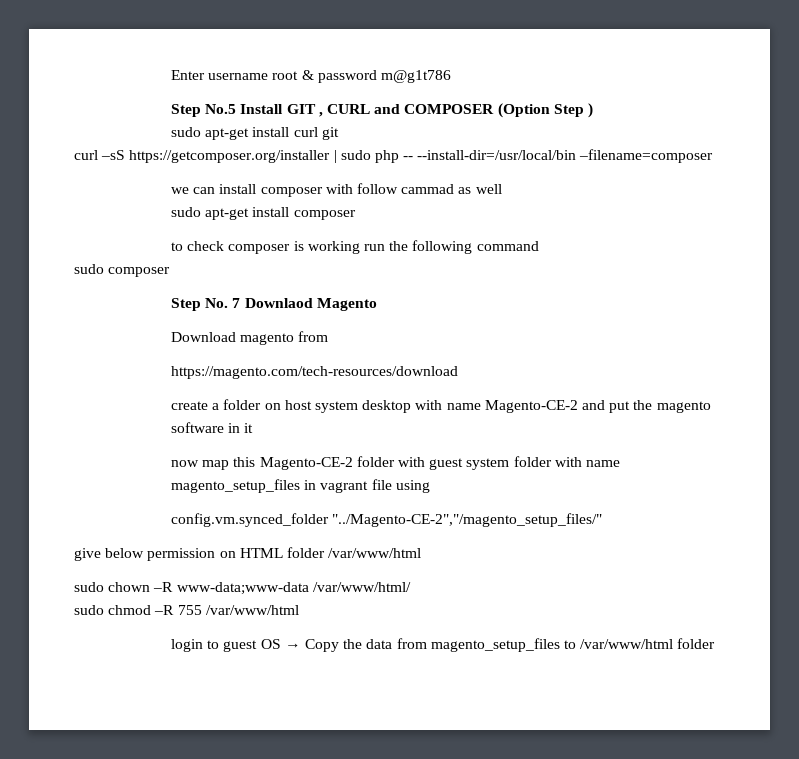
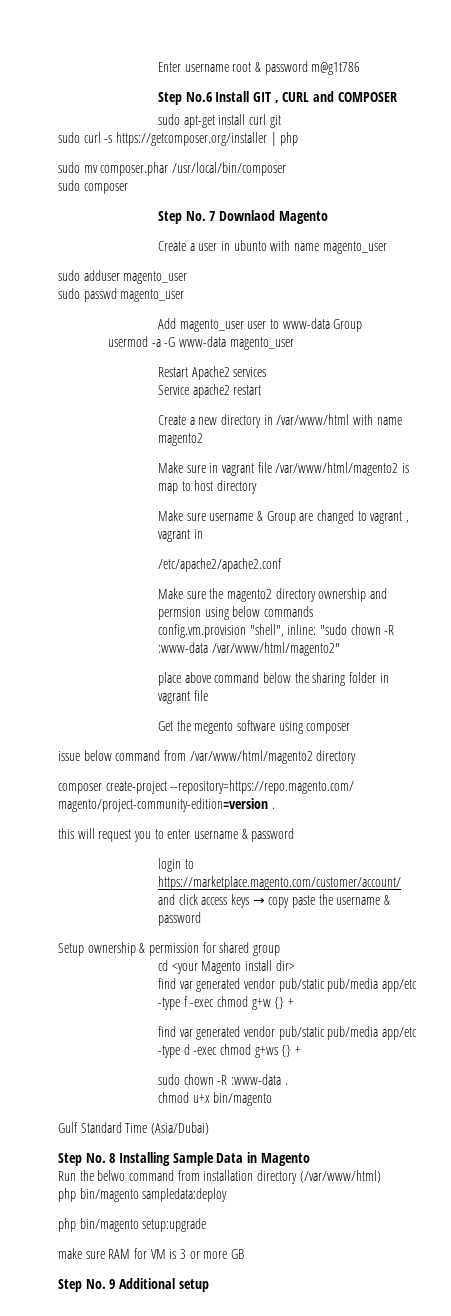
- Step No.5 Install GIT , CURL and COMPOSER (Option Step )
+ Step No.6 Install GIT , CURL and COMPOSER
- curl –sS https://getcomposer.org/installer | sudo php -- --install-dir=/usr/local/bin –filename=composer
- we can install composer with follow cammad as well
- sudo apt-get install composer
- to check composer is working run the following command
+ sudo curl -s https://getcomposer.org/installer | php
+ sudo mv composer.phar /usr/local/bin/composer
- Download magento from
- https://magento.com/tech-resources/download
- create a folder on host system desktop with name Magento-CE-2 and put the magento software in it
- now map this Magento-CE-2 folder with guest system folder with name magento_setup_files in vagrant file using
- config.vm.synced_folder "../Magento-CE-2","/magento_setup_files/"
- give below permission on HTML folder /var/www/html
- sudo chown –R www-data;www-data /var/www/html/
- sudo chmod –R 755 /var/www/html
- login to guest OS → Copy the data from magento_setup_files to /var/www/html folder
+ Create a user in ubunto with name magento_user
+ sudo adduser magento_user
+ sudo passwd magento_user
+ Add magento_user user to www-data Group
+ usermod -a -G www-data magento_user
+ Restart Apache2 services
+ Service apache2 restart
+ Create a new directory in /var/www/html with name magento2
+ Make sure in vagrant file /var/www/html/magento2 is map to host directory
+ Make sure username & Group are changed to vagrant , vagrant in
+ /etc/apache2/apache2.conf
+ Make sure the magento2 directory ownership and permsion using below commands
+ config.vm.provision "shell", inline: "sudo chown -R :www-data /var/www/html/magento2"
+ place above command below the sharing folder in vagrant file
+ Get the megento software using composer
+ issue below command from /var/www/html/magento2 directory
+ composer create-project --repository=https://repo.magento.com/ magento/project-community-edition=version .
+ this will request you to enter username & password
+ login to https://marketplace.magento.com/customer/account/ and click access keys → copy paste the username & password
+ Setup ownership & permission for shared group
+ cd <your Magento install dir>
+ find var generated vendor pub/static pub/media app/etc -type f -exec chmod g+w {} +
+ find var generated vendor pub/static pub/media app/etc -type d -exec chmod g+ws {} +
+ sudo chown -R :www-data .
+ chmod u+x bin/magento
+ Gulf Standard Time (Asia/Dubai)
+ Step No. 8 Installing Sample Data in Magento
+ Run the belwo command from installation directory (/var/www/html)
+ php bin/magento sampledata:deploy
+ php bin/magento setup:upgrade
+ make sure RAM for VM is 3 or more GB
+ Step No. 9 Additional setup

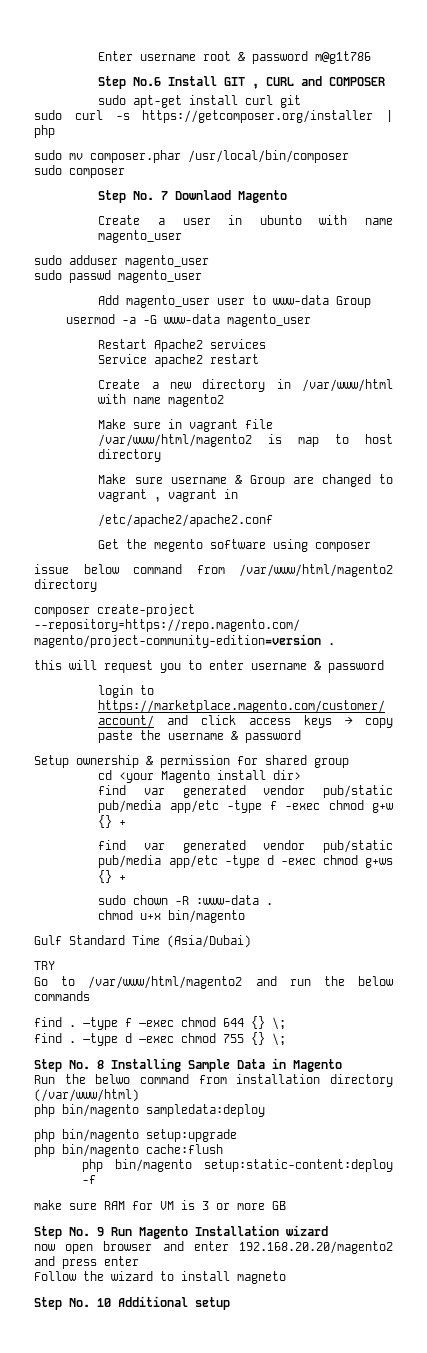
- Make sure the magento2 directory ownership and permsion using below commands
- config.vm.provision "shell", inline: "sudo chown -R :www-data /var/www/html/magento2"
- place above command below the sharing folder in vagrant file
+ TRY
+ Go to /var/www/html/magento2 and run the below commands
+ find . –type f –exec chmod 644 {} \;
+ find . –type d –exec chmod 755 {} \;
+ php bin/magento cache:flush
+ php bin/magento setup:static-content:deploy -f
- Step No. 9 Additional setup
+ Step No. 9 Run Magento Installation wizard
+ now open browser and enter 192.168.20.20/magento2 and press enter
+ Follow the wizard to install magneto
+ Step No. 10 Additional setup

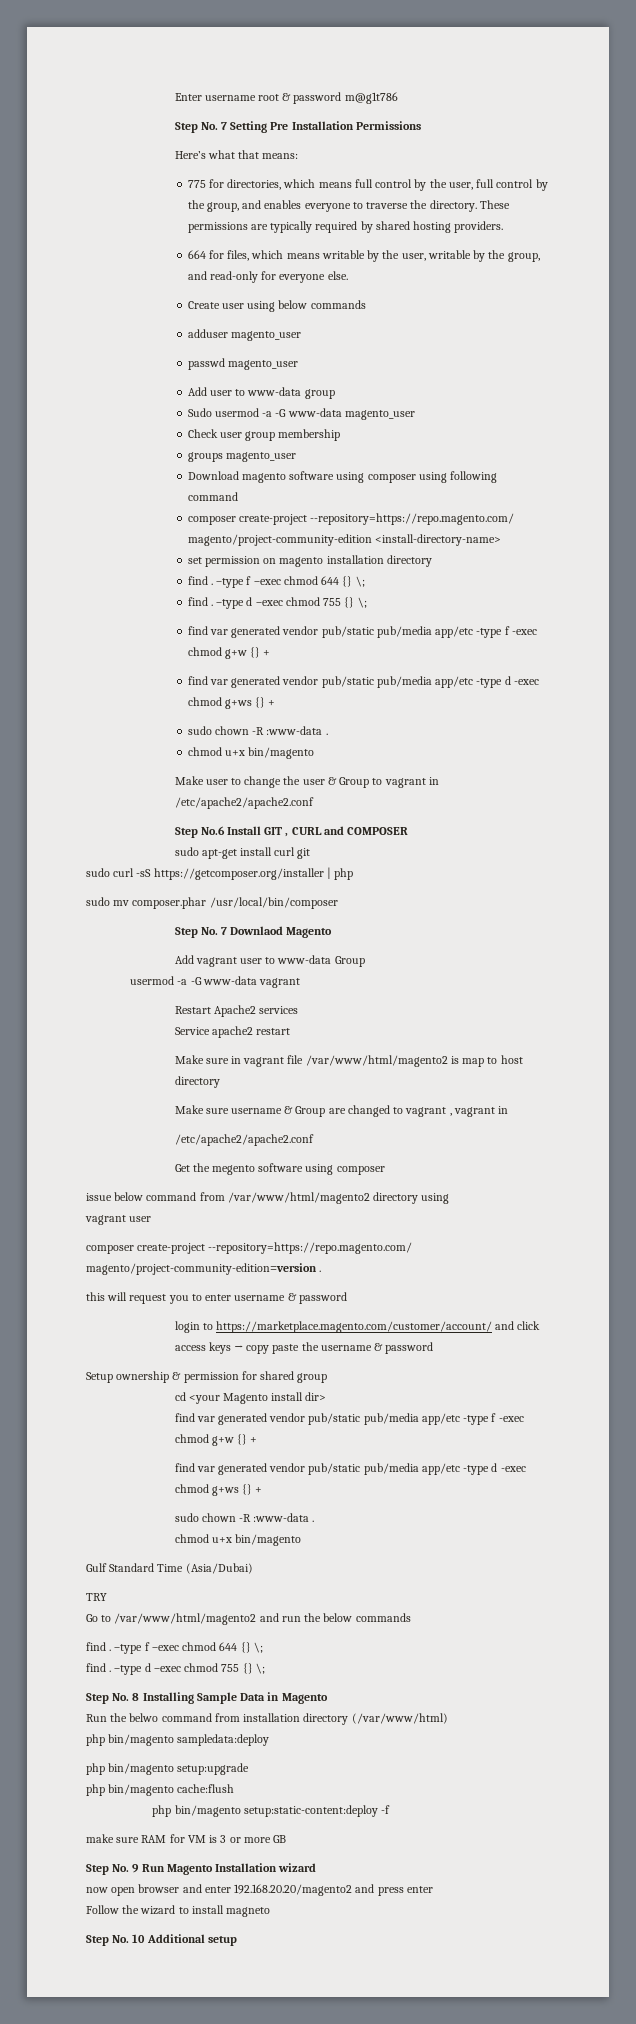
+ Step No. 7 Setting Pre Installation Permissions
+ Here’s what that means:
+ 775 for directories, which means full control by the user, full control by the group, and enables everyone to traverse the directory. These permissions are typically required by shared hosting providers.
+ 664 for files, which means writable by the user, writable by the group, and read-only for everyone else.
+ Create user using below commands
+ adduser magento_user
+ passwd magento_user
+ Add user to www-data group
+ Sudo usermod -a -G www-data magento_user
+ Check user group membership
+ groups magento_user
+ Download magento software using composer using following command
+ composer create-project --repository=https://repo.magento.com/ magento/project-community-edition <install-directory-name>
+ set permission on magento installation directory
+ find . –type f –exec chmod 644 {} \;
+ find . –type d –exec chmod 755 {} \;
+ find var generated vendor pub/static pub/media app/etc -type f -exec chmod g+w {} +
+ find var generated vendor pub/static pub/media app/etc -type d -exec chmod g+ws {} +
+ sudo chown -R :www-data .
+ chmod u+x bin/magento
+ Make user to change the user & Group to vagrant in /etc/apache2/apache2.conf
- sudo curl -s https://getcomposer.org/installer | php
+ sudo curl -sS https://getcomposer.org/installer | php
- sudo composer
- Create a user in ubunto with name magento_user
- sudo adduser magento_user
- sudo passwd magento_user
- Add magento_user user to www-data Group
+ Add vagrant user to www-data Group
- usermod -a -G www-data magento_user
+ usermod -a -G www-data vagrant
- Create a new directory in /var/www/html with name magento2
- issue below command from /var/www/html/magento2 directory
+ issue below command from /var/www/html/magento2 directory using
+ vagrant user

